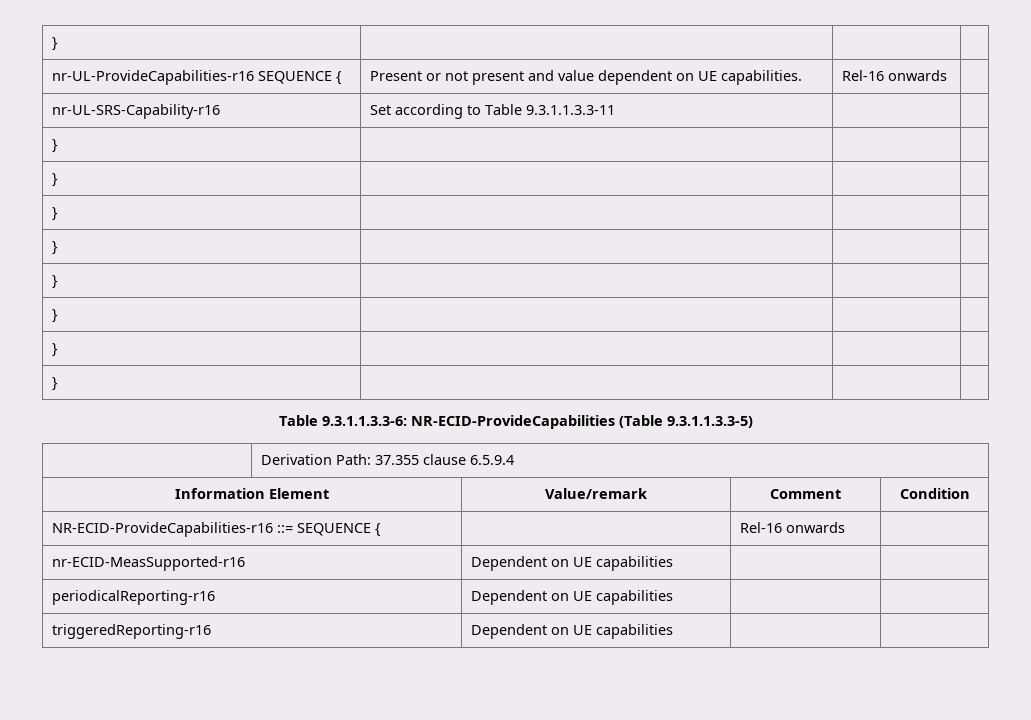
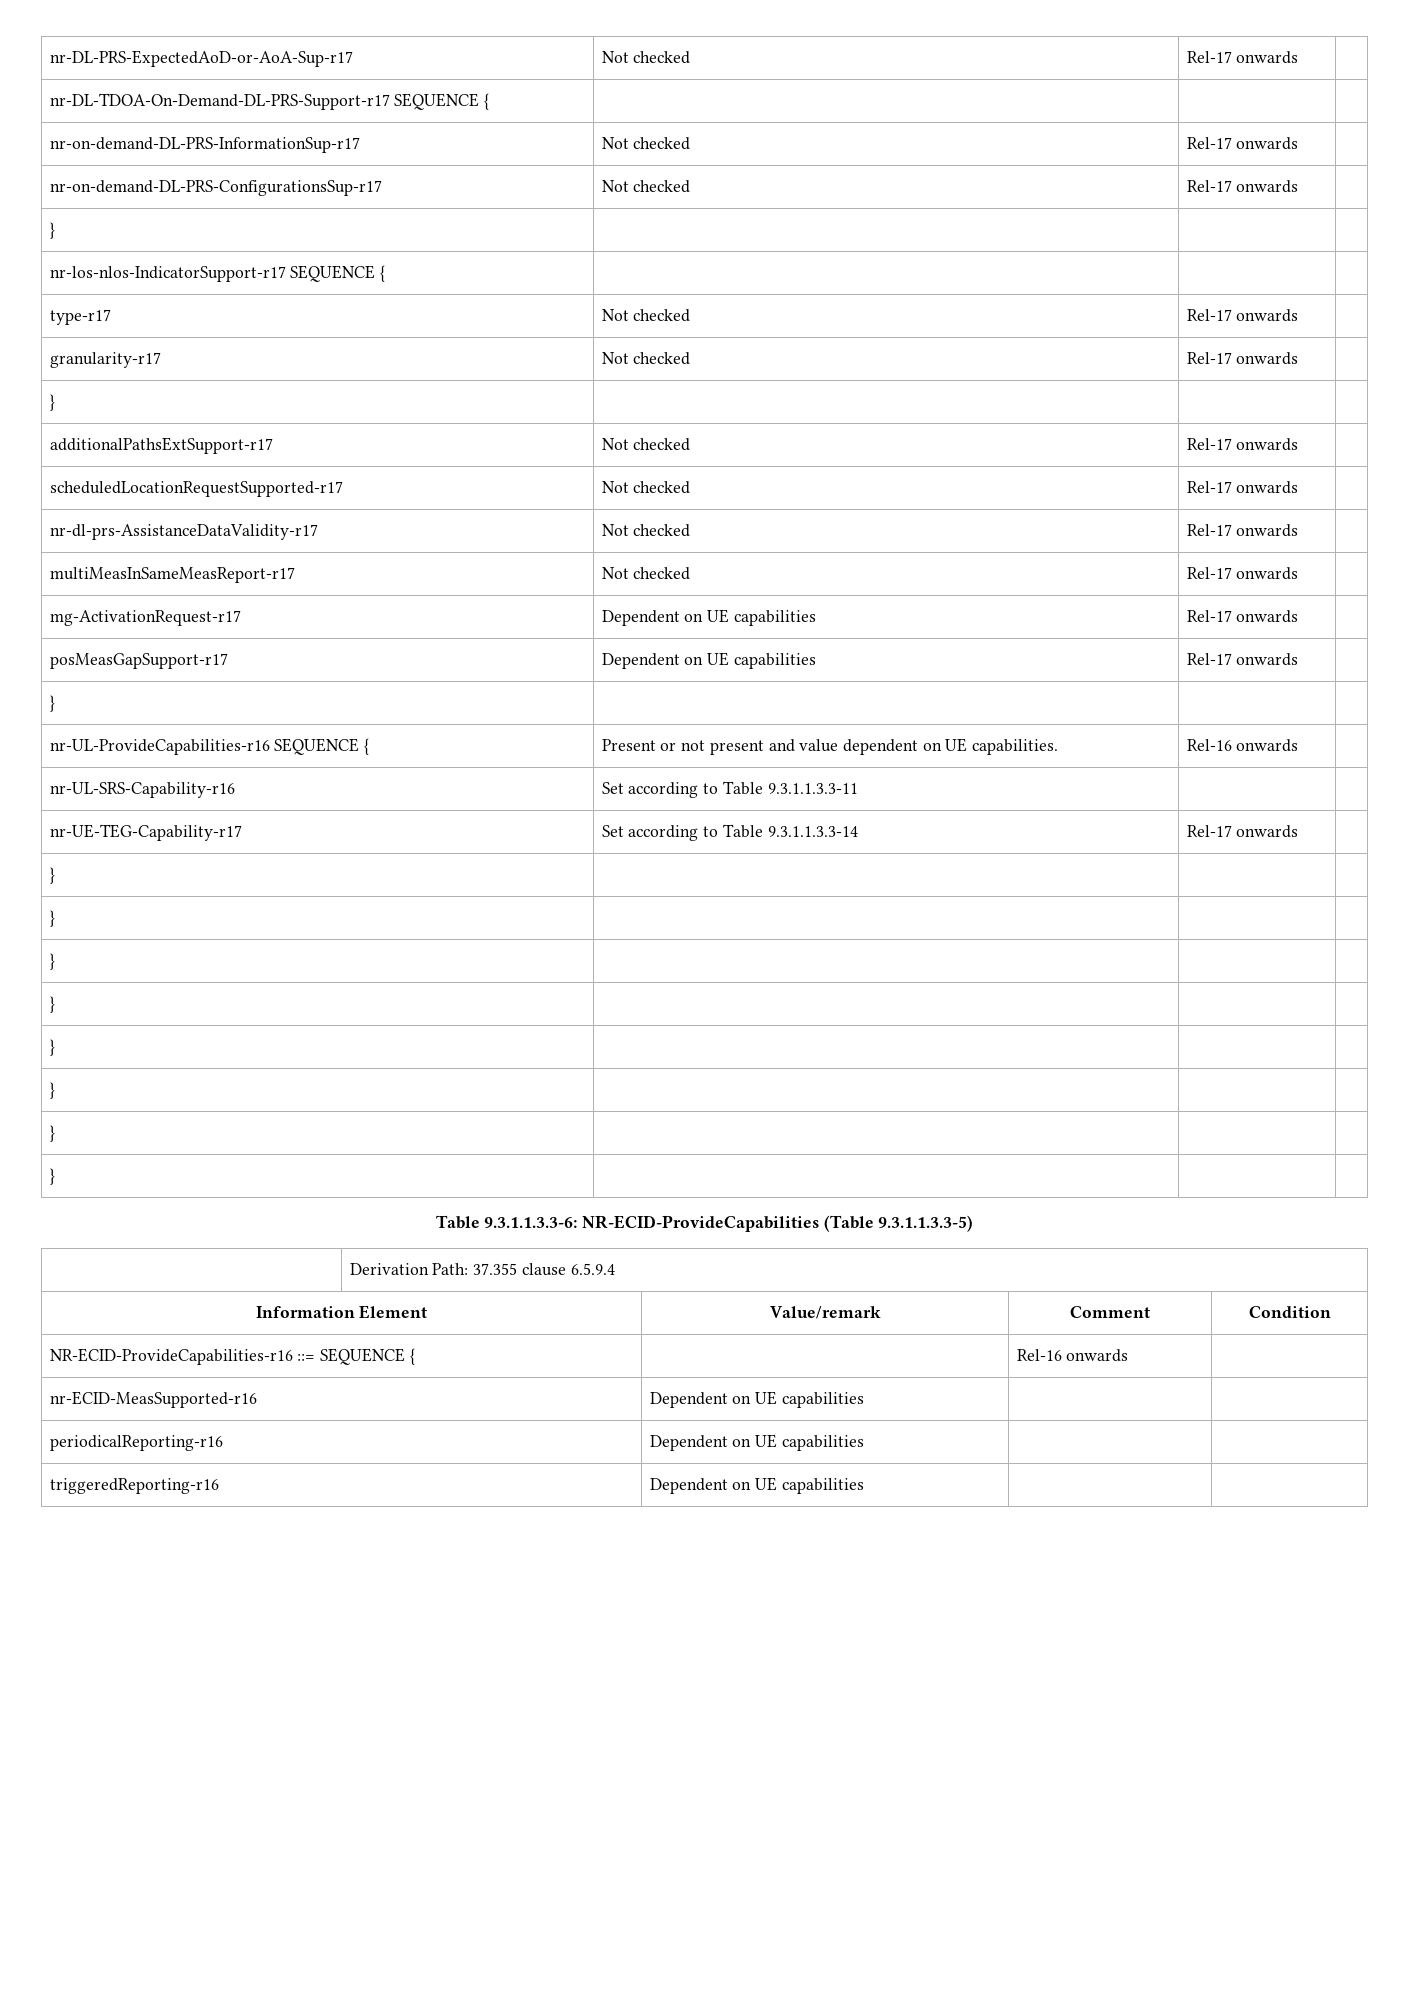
+ nr-DL-PRS-ExpectedAoD-or-AoA-Sup-r17 | Not checked | Rel-17 onwards |
+ nr-DL-TDOA-On-Demand-DL-PRS-Support-r17 SEQUENCE { | | |
+ nr-on-demand-DL-PRS-InformationSup-r17 | Not checked | Rel-17 onwards |
+ nr-on-demand-DL-PRS-ConfigurationsSup-r17 | Not checked | Rel-17 onwards |
+ } | | |
+ nr-los-nlos-IndicatorSupport-r17 SEQUENCE { | | |
+ type-r17 | Not checked | Rel-17 onwards |
+ granularity-r17 | Not checked | Rel-17 onwards |
+ } | | |
+ additionalPathsExtSupport-r17 | Not checked | Rel-17 onwards |
+ scheduledLocationRequestSupported-r17 | Not checked | Rel-17 onwards |
+ nr-dl-prs-AssistanceDataValidity-r17 | Not checked | Rel-17 onwards |
+ multiMeasInSameMeasReport-r17 | Not checked | Rel-17 onwards |
+ mg-ActivationRequest-r17 | Dependent on UE capabilities | Rel-17 onwards |
+ posMeasGapSupport-r17 | Dependent on UE capabilities | Rel-17 onwards |
+ nr-UE-TEG-Capability-r17 | Set according to Table 9.3.1.1.3.3-14 | Rel-17 onwards |

